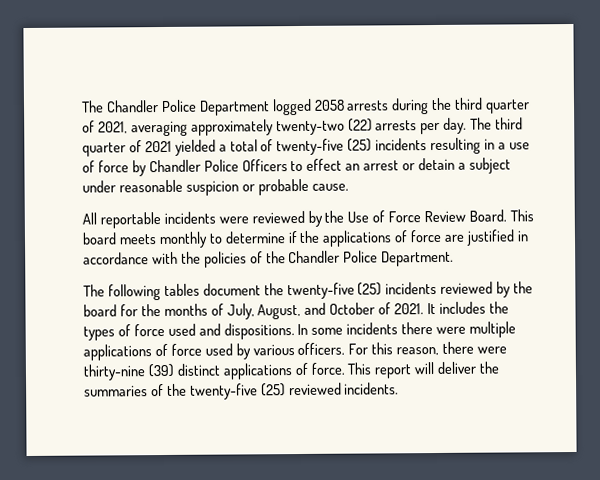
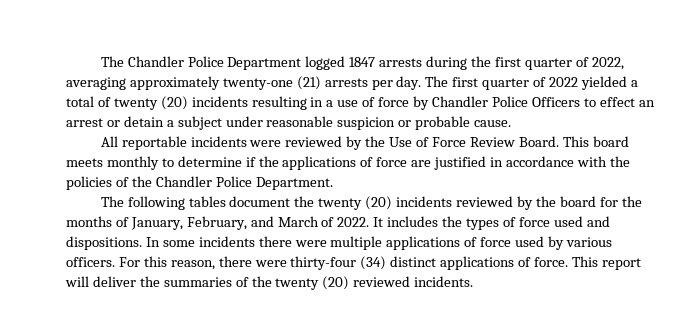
- The Chandler Police Department logged 2058 arrests during the third quarter of 2021, averaging approximately twenty-two (22) arrests per day.
+ The Chandler Police Department logged 1847 arrests during the first quarter of 2022, averaging approximately twenty-one (21) arrests per day.
- The third quarter of 2021 yielded a total of twenty-five (25) incidents resulting in a use of force by Chandler Police Officers to effect an arrest or detain a subject under reasonable suspicion or probable cause.
+ The first quarter of 2022 yielded a total of twenty (20) incidents resulting in a use of force by Chandler Police Officers to effect an arrest or detain a subject under reasonable suspicion or probable cause.
- The following tables document the twenty-five (25) incidents reviewed by the board for the months of July, August, and October of 2021.
+ The following tables document the twenty (20) incidents reviewed by the board for the months of January, February, and March of 2022.
- For this reason, there were thirty-nine (39) distinct applications of force.
+ For this reason, there were thirty-four (34) distinct applications of force.
- This report will deliver the summaries of the twenty-five (25) reviewed incidents.
+ This report will deliver the summaries of the twenty (20) reviewed incidents.

